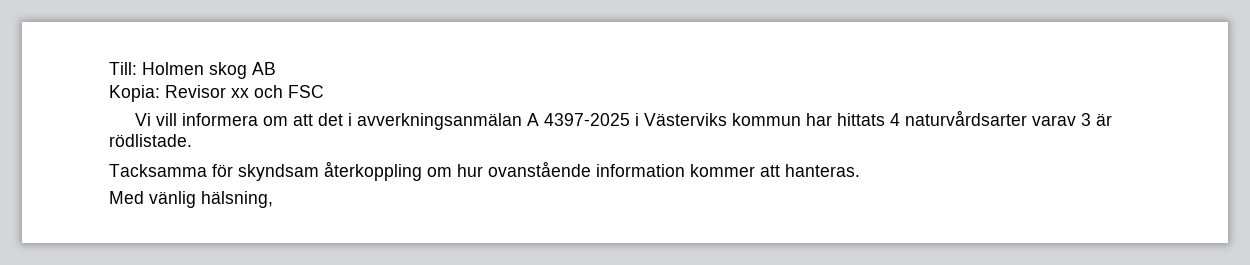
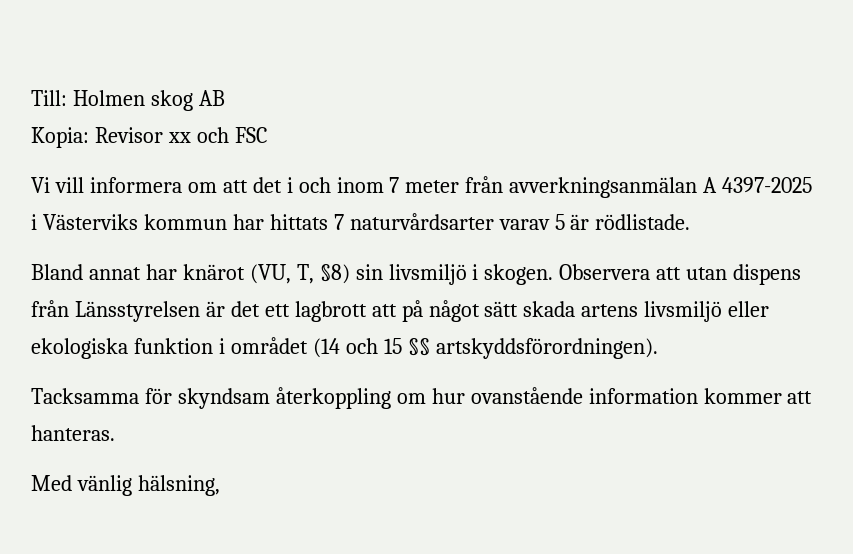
- Vi vill informera om att det i avverkningsanmälan A 4397-2025 i Västerviks kommun har hittats 4 naturvårdsarter varav 3 är rödlistade.
+ Vi vill informera om att det i och inom 7 meter från avverkningsanmälan A 4397-2025 i Västerviks kommun har hittats 7 naturvårdsarter varav 5 är rödlistade.
+ Bland annat har knärot (VU, T, §8) sin livsmiljö i skogen. Observera att utan dispens från Länsstyrelsen är det ett lagbrott att på något sätt skada artens livsmiljö eller ekologiska funktion i området (14 och 15 §§ artskyddsförordningen).

